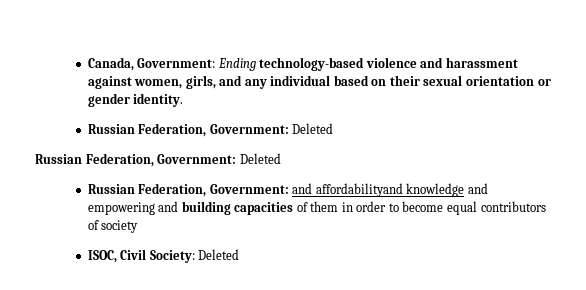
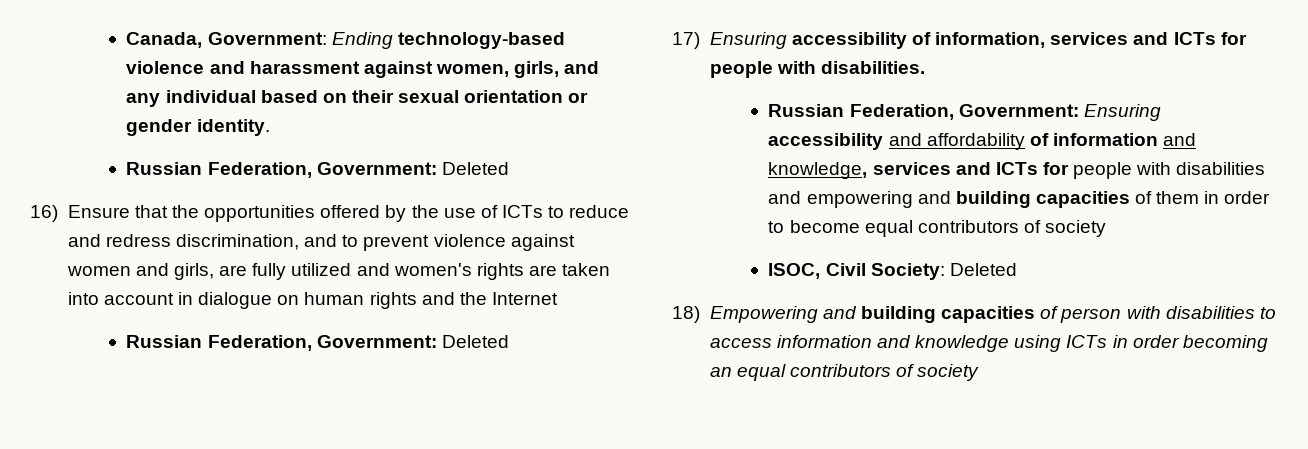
  Canada, Government: Ending technology-based violence and harassment against women, girls, and any individual based on their sexual orientation or gender identity.
  Russian Federation, Government: Deleted
+ 16) Ensure that the opportunities offered by the use of ICTs to reduce and redress discrimination, and to prevent violence against women and girls, are fully utilized and women's rights are taken into account in dialogue on human rights and the Internet
  Russian Federation, Government: Deleted
- Russian Federation, Government: and affordabilityand knowledge and empowering and building capacities of them in order to become equal contributors of society
+ 17) Ensuring accessibility of information, services and ICTs for people with disabilities.
+ Russian Federation, Government: Ensuring accessibility and affordability of information and knowledge, services and ICTs for people with disabilities and empowering and building capacities of them in order to become equal contributors of society
+ 18) Empowering and building capacities of person with disabilities to access information and knowledge using ICTs in order becoming an equal contributors of society

